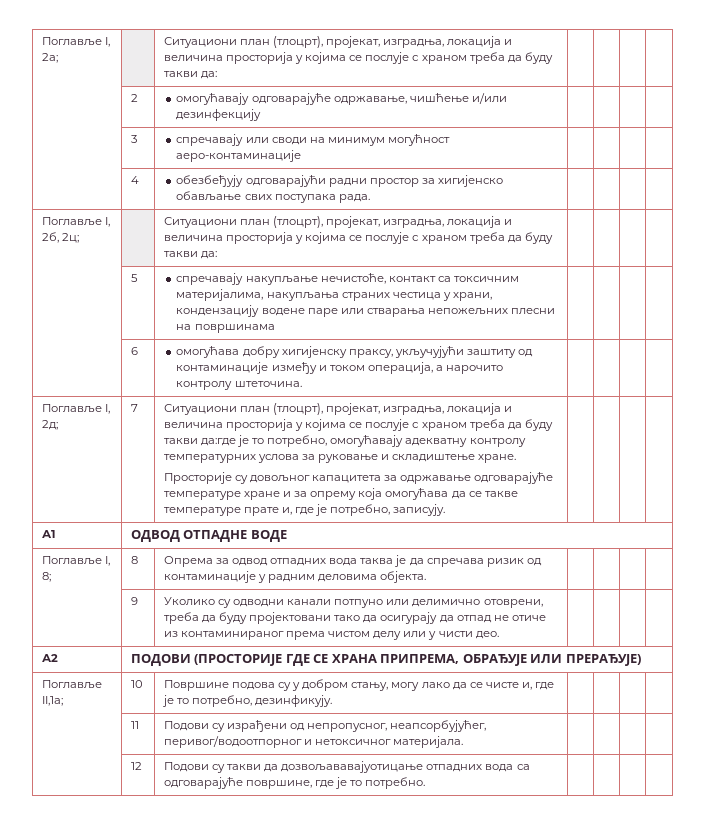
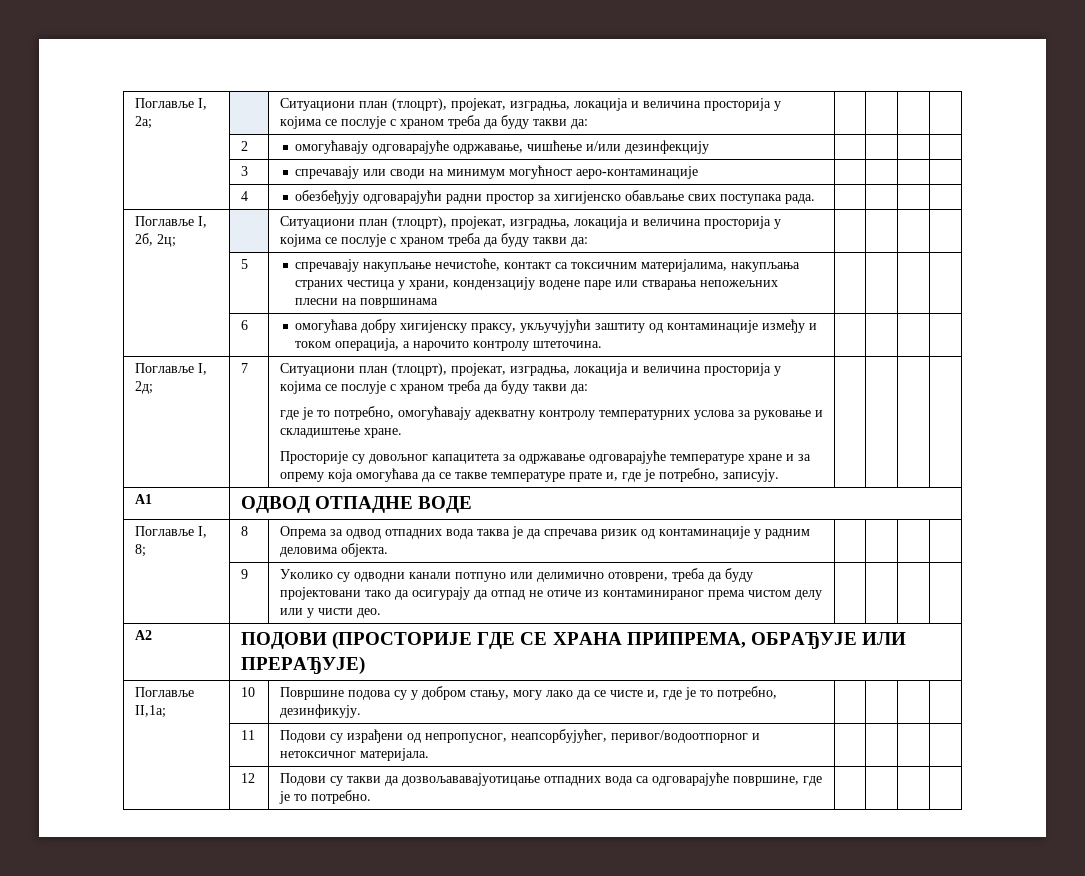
- 7 | Ситуациони план (тлоцрт), пројекат, изградња, локација и величина просторија у којима се послује с храном треба да буду такви да:где је то потребно, омогућавају адекватну контролу температурних услова за руковање и складиштење хране.
+ 7 | Ситуациони план (тлоцрт), пројекат, изградња, локација и величина просторија у којима се послује с храном треба да буду такви да:
+ где је то потребно, омогућавају адекватну контролу температурних услова за руковање и складиштење хране.

